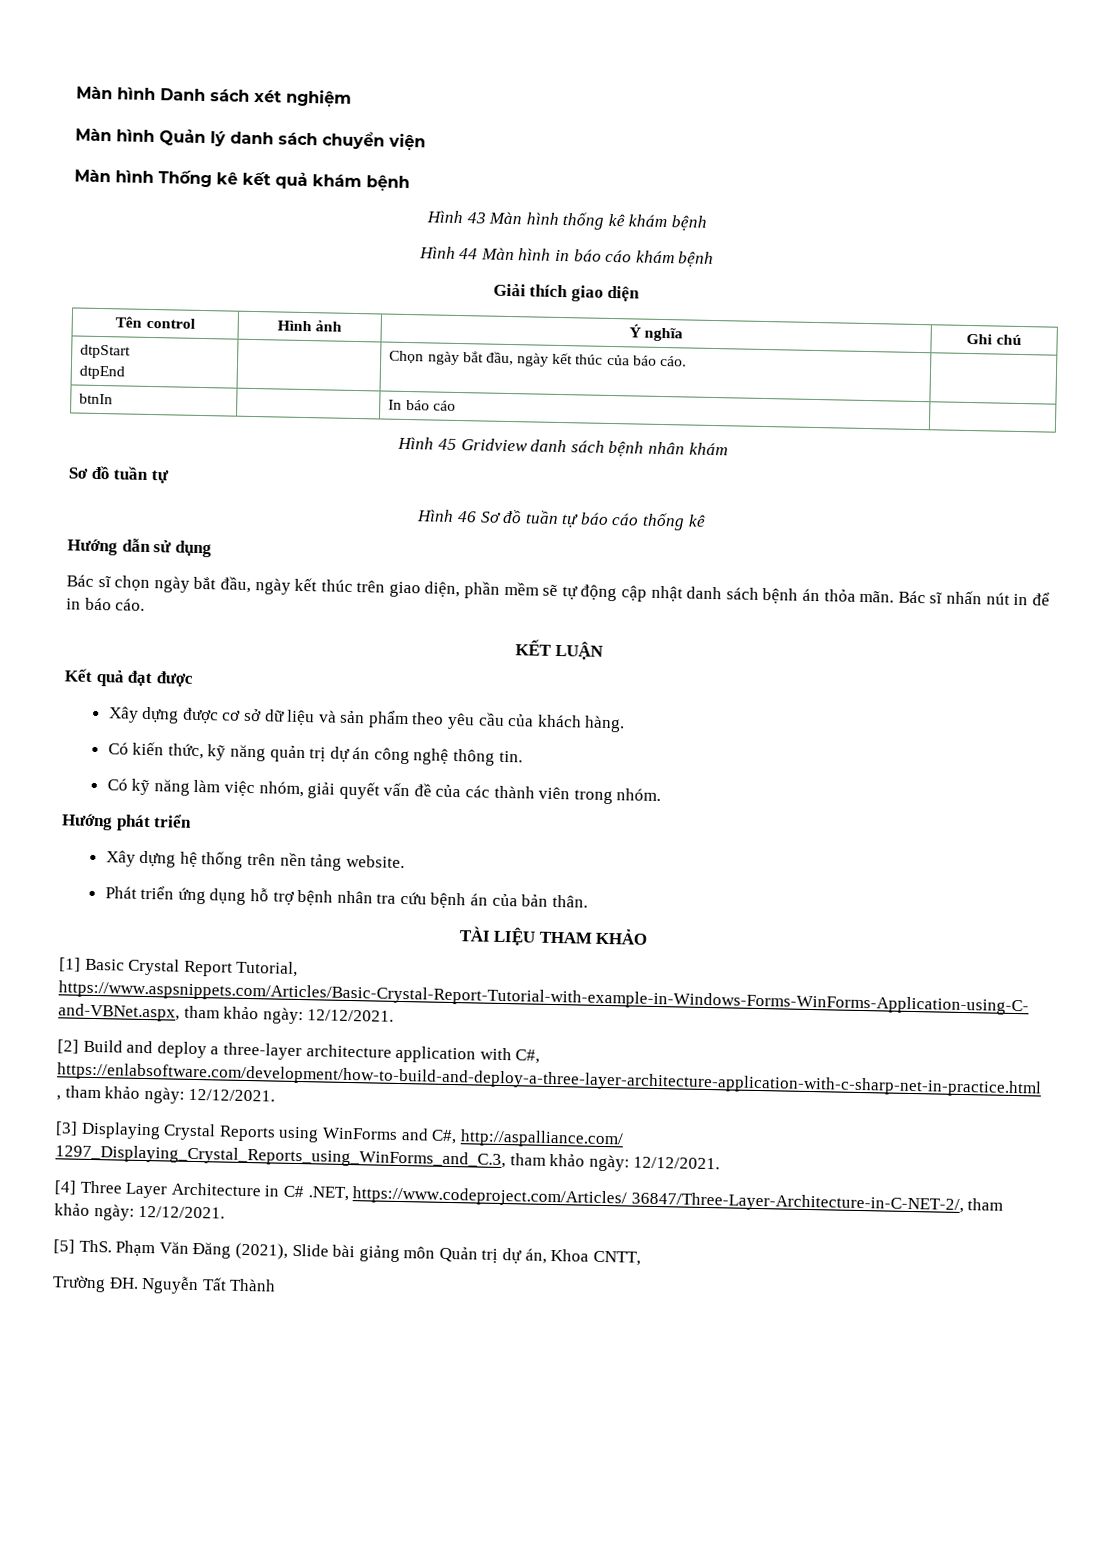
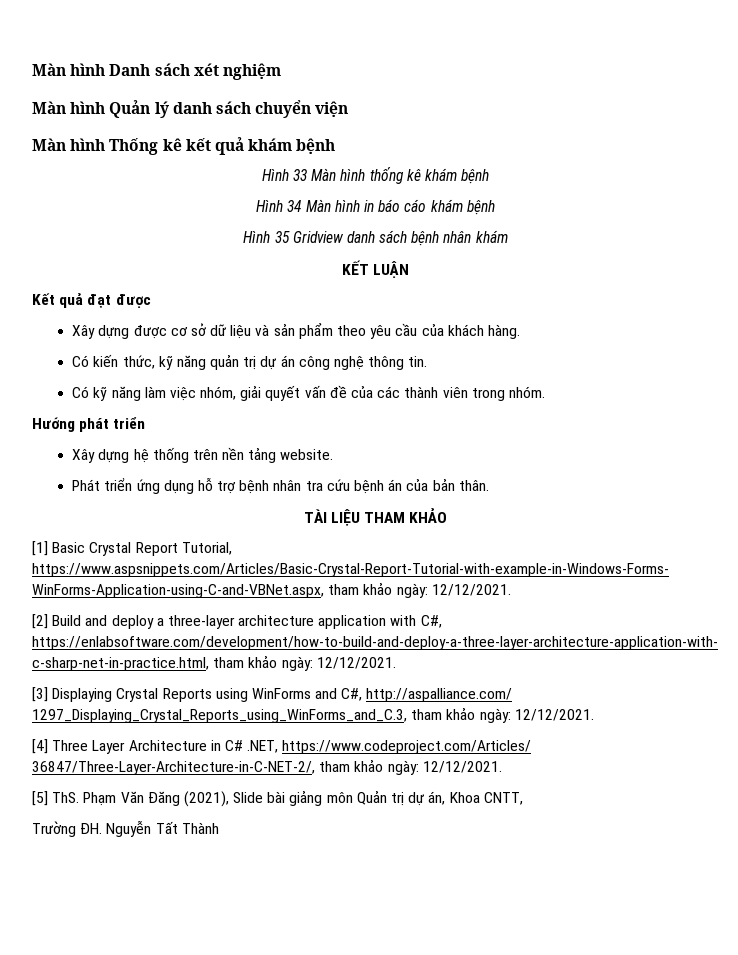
- Hình 43 Màn hình thống kê khám bệnh
+ Hình 33 Màn hình thống kê khám bệnh
- Hình 44 Màn hình in báo cáo khám bệnh
+ Hình 34 Màn hình in báo cáo khám bệnh
- Giải thích giao diện
- Tên control | Hình ảnh | Ý nghĩa | Ghi chú
- dtpStart
- dtpEnd | | Chọn ngày bắt đầu, ngày kết thúc của báo cáo. |
- btnIn | | In báo cáo |
- Hình 45 Gridview danh sách bệnh nhân khám
- Sơ đồ tuần tự
- Hình 46 Sơ đồ tuần tự báo cáo thống kê
- Hướng dẫn sử dụng
- Bác sĩ chọn ngày bắt đầu, ngày kết thúc trên giao diện, phần mềm sẽ tự động cập nhật danh sách bệnh án thỏa mãn. Bác sĩ nhấn nút in để in báo cáo.
+ Hình 35 Gridview danh sách bệnh nhân khám

